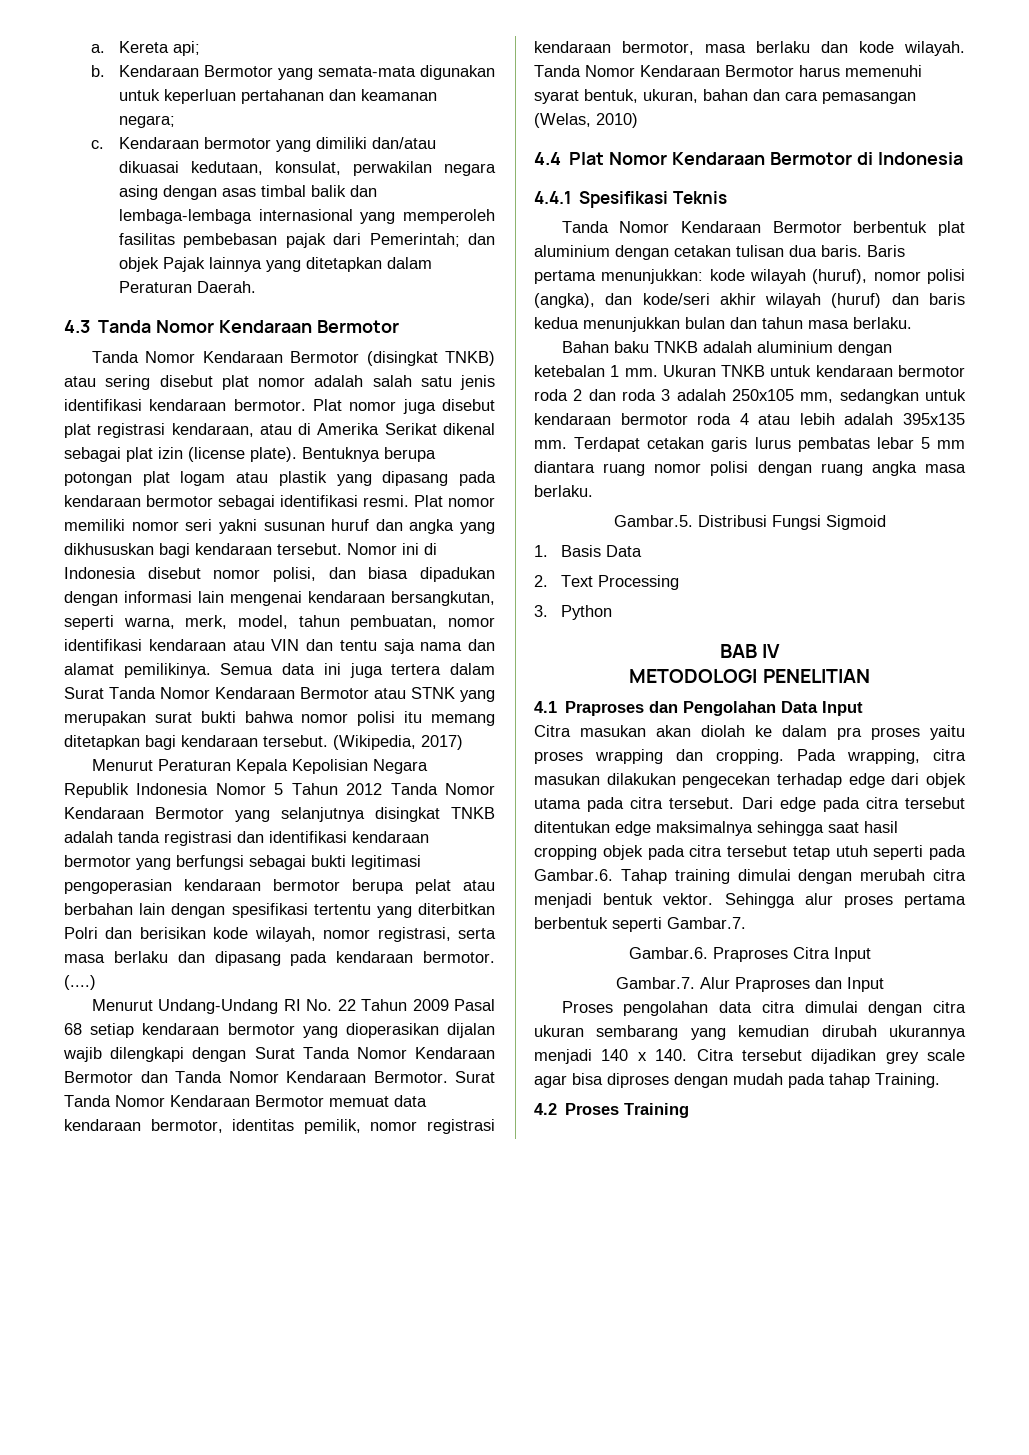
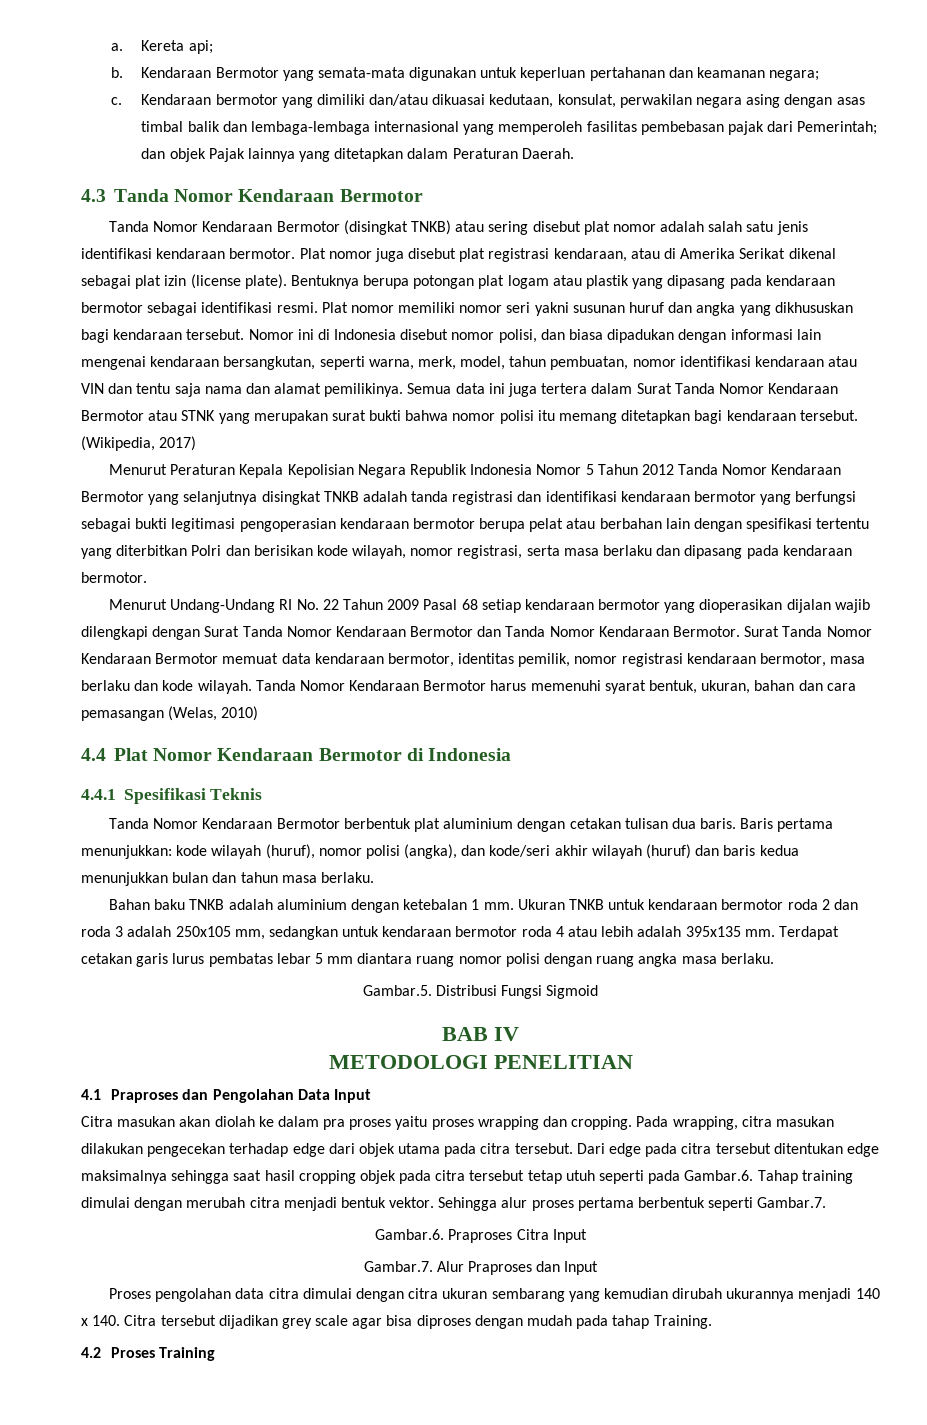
- (....)
- 1. Basis Data
- 2. Text Processing
- 3. Python

